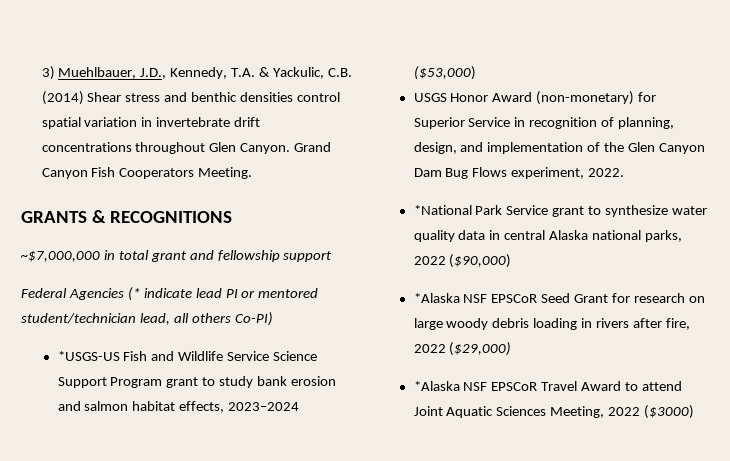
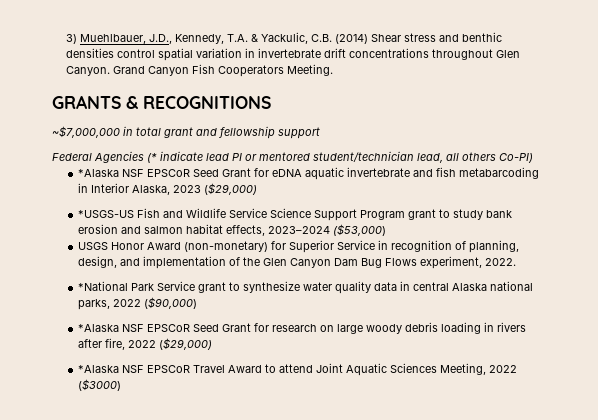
+ *Alaska NSF EPSCoR Seed Grant for eDNA aquatic invertebrate and fish metabarcoding in Interior Alaska, 2023 ($29,000)

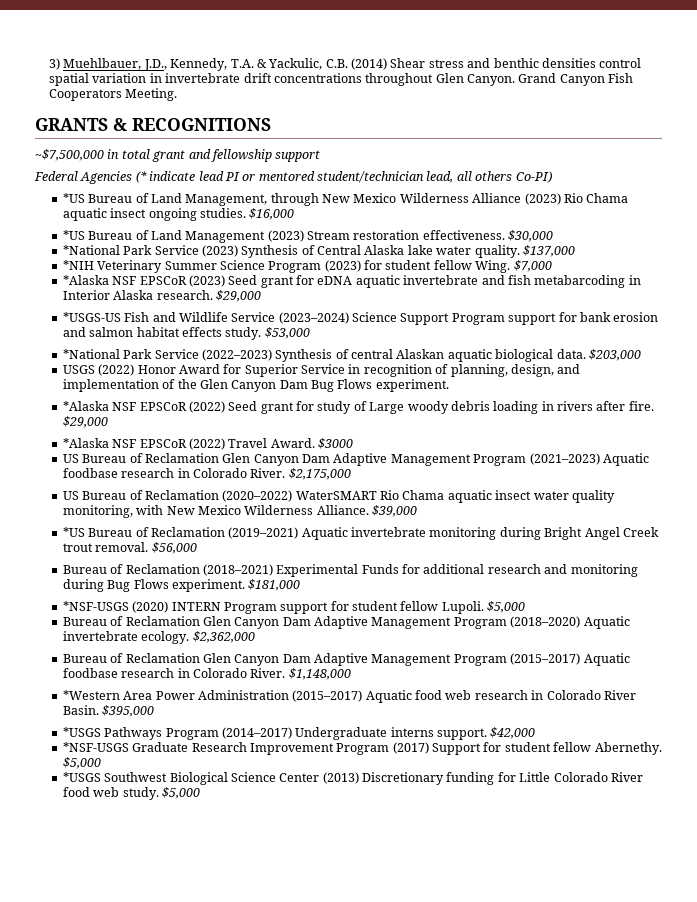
- ~$7,000,000 in total grant and fellowship support
+ ~$7,500,000 in total grant and fellowship support
- *Alaska NSF EPSCoR Seed Grant for eDNA aquatic invertebrate and fish metabarcoding in Interior Alaska, 2023 ($29,000)
+ *US Bureau of Land Management, through New Mexico Wilderness Alliance (2023) Rio Chama aquatic insect ongoing studies. $16,000
+ *US Bureau of Land Management (2023) Stream restoration effectiveness. $30,000
+ *National Park Service (2023) Synthesis of Central Alaska lake water quality. $137,000
+ *NIH Veterinary Summer Science Program (2023) for student fellow Wing. $7,000
+ *Alaska NSF EPSCoR (2023) Seed grant for eDNA aquatic invertebrate and fish metabarcoding in Interior Alaska research. $29,000
- *USGS-US Fish and Wildlife Service Science Support Program grant to study bank erosion and salmon habitat effects, 2023–2024 ($53,000)
+ *USGS-US Fish and Wildlife Service (2023–2024) Science Support Program support for bank erosion and salmon habitat effects study. $53,000
+ *National Park Service (2022–2023) Synthesis of central Alaskan aquatic biological data. $203,000
- USGS Honor Award (non-monetary) for Superior Service in recognition of planning, design, and implementation of the Glen Canyon Dam Bug Flows experiment, 2022.
- *National Park Service grant to synthesize water quality data in central Alaska national parks, 2022 ($90,000)
- *Alaska NSF EPSCoR Seed Grant for research on large woody debris loading in rivers after fire, 2022 ($29,000)
- *Alaska NSF EPSCoR Travel Award to attend Joint Aquatic Sciences Meeting, 2022 ($3000)
+ USGS (2022) Honor Award for Superior Service in recognition of planning, design, and implementation of the Glen Canyon Dam Bug Flows experiment.
+ *Alaska NSF EPSCoR (2022) Seed grant for study of Large woody debris loading in rivers after fire. $29,000
+ *Alaska NSF EPSCoR (2022) Travel Award. $3000
+ US Bureau of Reclamation Glen Canyon Dam Adaptive Management Program (2021–2023) Aquatic foodbase research in Colorado River. $2,175,000
+ US Bureau of Reclamation (2020–2022) WaterSMART Rio Chama aquatic insect water quality monitoring, with New Mexico Wilderness Alliance. $39,000
+ *US Bureau of Reclamation (2019–2021) Aquatic invertebrate monitoring during Bright Angel Creek trout removal. $56,000
+ Bureau of Reclamation (2018–2021) Experimental Funds for additional research and monitoring during Bug Flows experiment. $181,000
+ *NSF-USGS (2020) INTERN Program support for student fellow Lupoli. $5,000
+ Bureau of Reclamation Glen Canyon Dam Adaptive Management Program (2018–2020) Aquatic invertebrate ecology. $2,362,000
+ Bureau of Reclamation Glen Canyon Dam Adaptive Management Program (2015–2017) Aquatic foodbase research in Colorado River. $1,148,000
+ *Western Area Power Administration (2015–2017) Aquatic food web research in Colorado River Basin. $395,000
+ *USGS Pathways Program (2014–2017) Undergraduate interns support. $42,000
+ *NSF-USGS Graduate Research Improvement Program (2017) Support for student fellow Abernethy. $5,000
+ *USGS Southwest Biological Science Center (2013) Discretionary funding for Little Colorado River food web study. $5,000

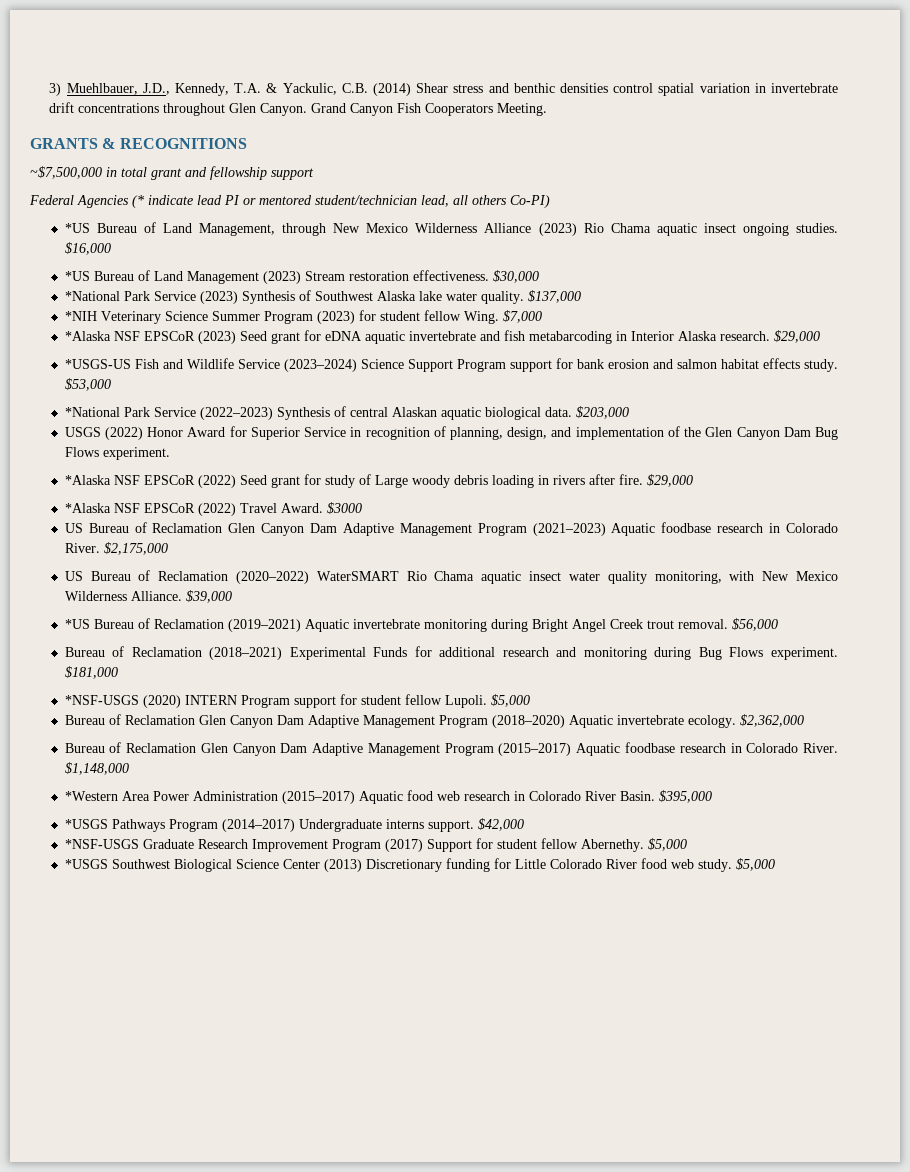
- *National Park Service (2023) Synthesis of Central Alaska lake water quality.
+ *National Park Service (2023) Synthesis of Southwest Alaska lake water quality.
- *NIH Veterinary Summer Science Program (2023) for student fellow Wing.
+ *NIH Veterinary Science Summer Program (2023) for student fellow Wing.

